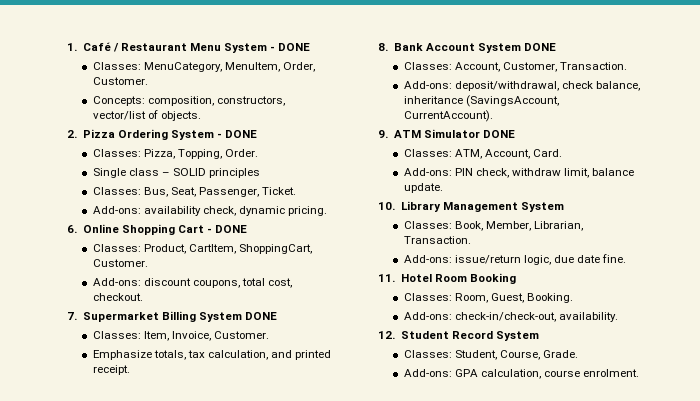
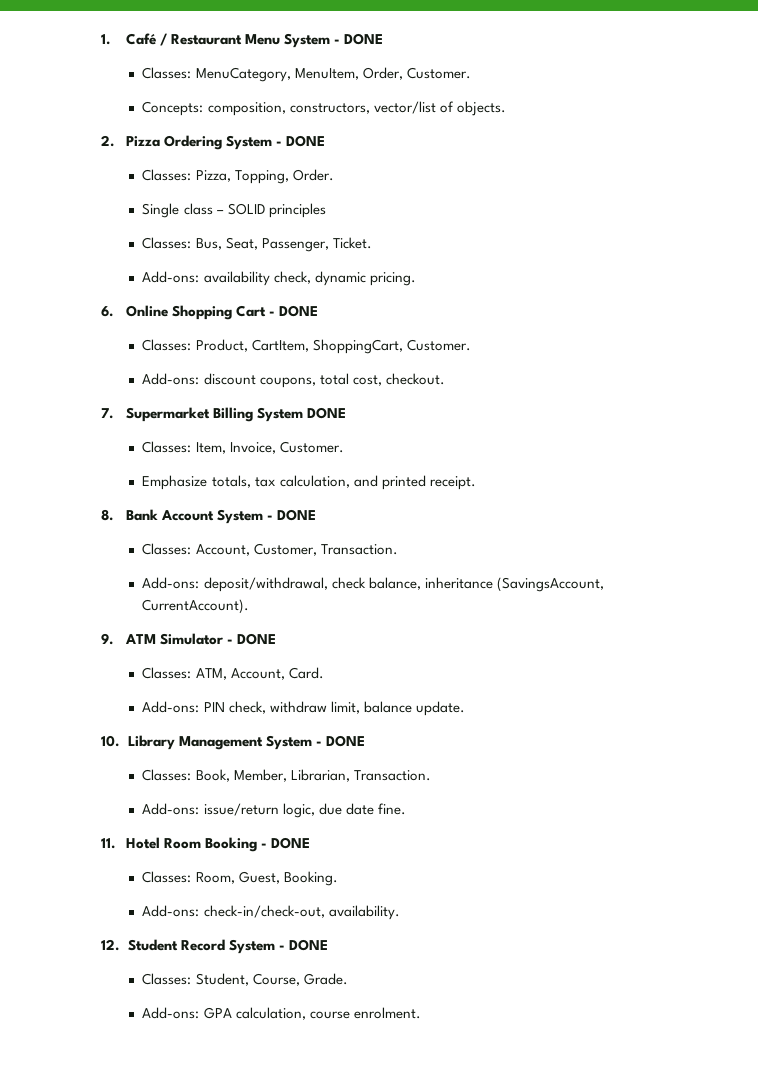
- 8. Bank Account System DONE
+ 8. Bank Account System - DONE
- 9. ATM Simulator DONE
+ 9. ATM Simulator - DONE
- 10. Library Management System
+ 10. Library Management System - DONE
- 11. Hotel Room Booking
+ 11. Hotel Room Booking - DONE
- 12. Student Record System
+ 12. Student Record System - DONE

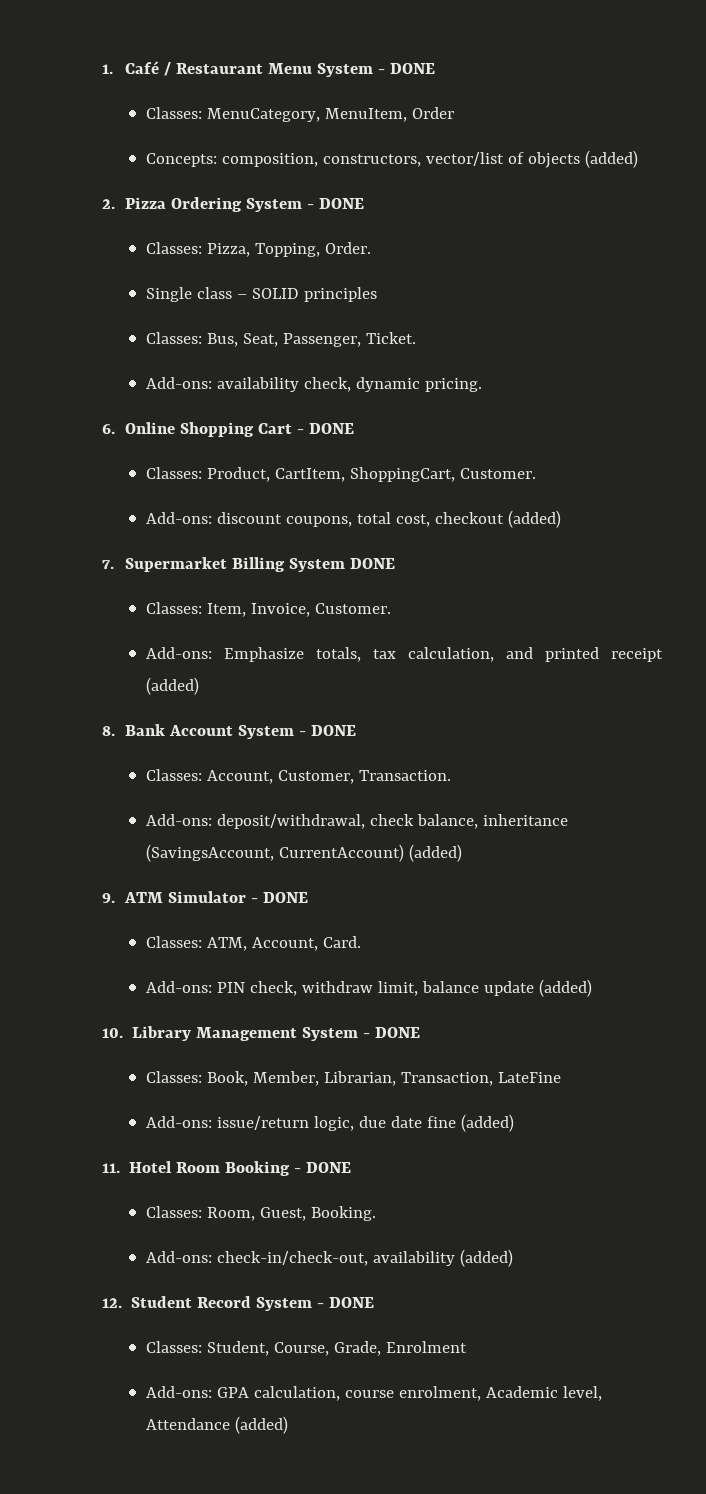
- Classes: MenuCategory, MenuItem, Order, Customer.
+ Classes: MenuCategory, MenuItem, Order
- Concepts: composition, constructors, vector/list of objects.
+ Concepts: composition, constructors, vector/list of objects (added)
- Add-ons: discount coupons, total cost, checkout.
+ Add-ons: discount coupons, total cost, checkout (added)
- Emphasize totals, tax calculation, and printed receipt.
+ Add-ons: Emphasize totals, tax calculation, and printed receipt (added)
- Add-ons: deposit/withdrawal, check balance, inheritance (SavingsAccount, CurrentAccount).
+ Add-ons: deposit/withdrawal, check balance, inheritance (SavingsAccount, CurrentAccount) (added)
- Add-ons: PIN check, withdraw limit, balance update.
+ Add-ons: PIN check, withdraw limit, balance update (added)
- Classes: Book, Member, Librarian, Transaction.
+ Classes: Book, Member, Librarian, Transaction, LateFine
- Add-ons: issue/return logic, due date fine.
+ Add-ons: issue/return logic, due date fine (added)
- Add-ons: check-in/check-out, availability.
+ Add-ons: check-in/check-out, availability (added)
- Classes: Student, Course, Grade.
+ Classes: Student, Course, Grade, Enrolment
- Add-ons: GPA calculation, course enrolment.
+ Add-ons: GPA calculation, course enrolment, Academic level, Attendance (added)

